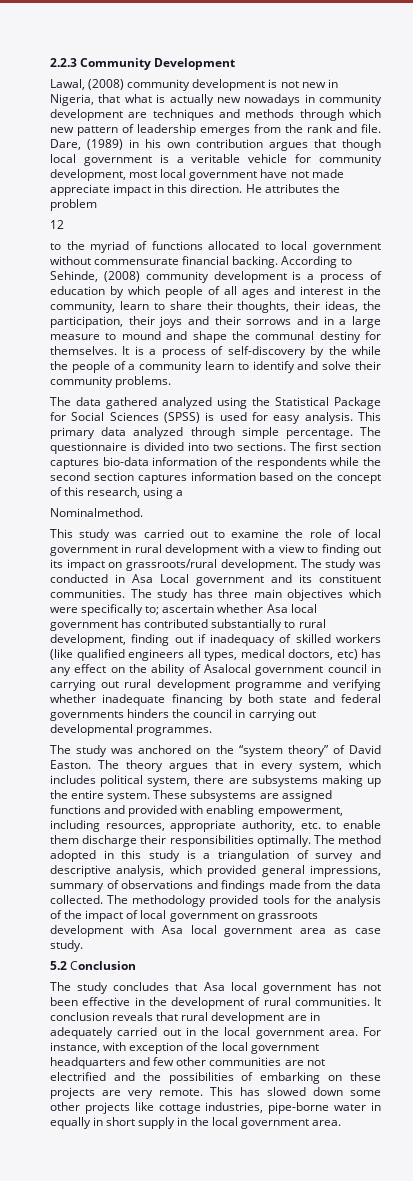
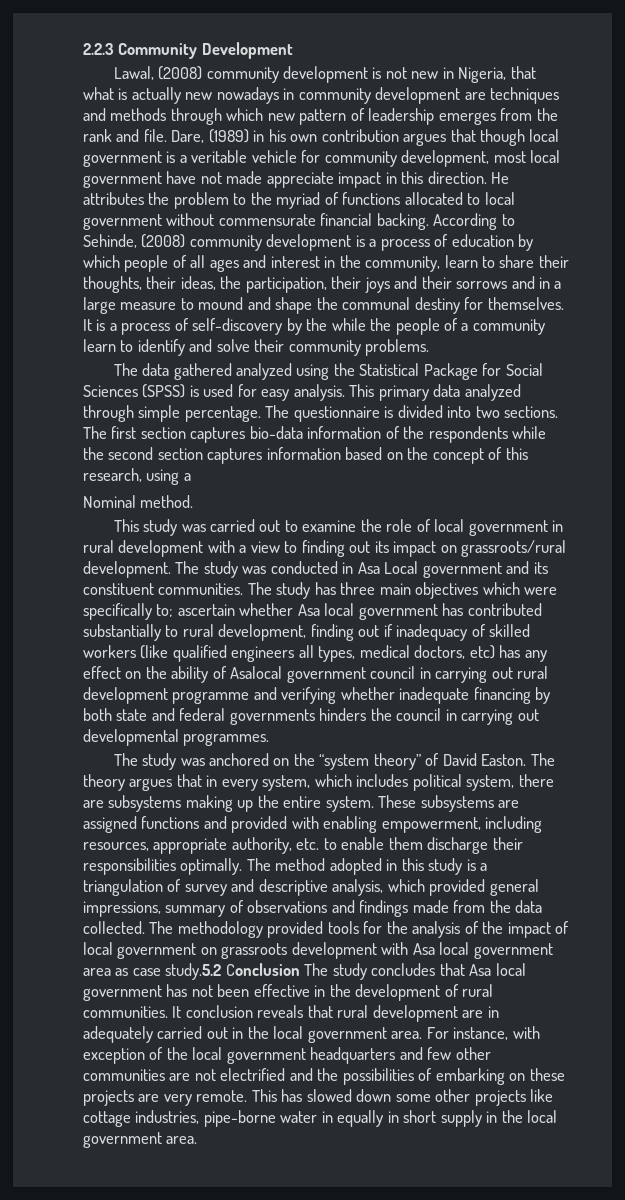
- He attributes the problem
- 12
- to the myriad of functions allocated to local government without commensurate financial backing.
+ He attributes the problem to the myriad of functions allocated to local government without commensurate financial backing.
- Nominalmethod.
+ Nominal method.
- The methodology provided tools for the analysis of the impact of local government on grassroots development with Asa local government area as case study.
- 5.2 Conclusion
- The study concludes that Asa local government has not been effective in the development of rural communities.
+ The methodology provided tools for the analysis of the impact of local government on grassroots development with Asa local government area as case study.5.2 Conclusion The study concludes that Asa local government has not been effective in the development of rural communities.

